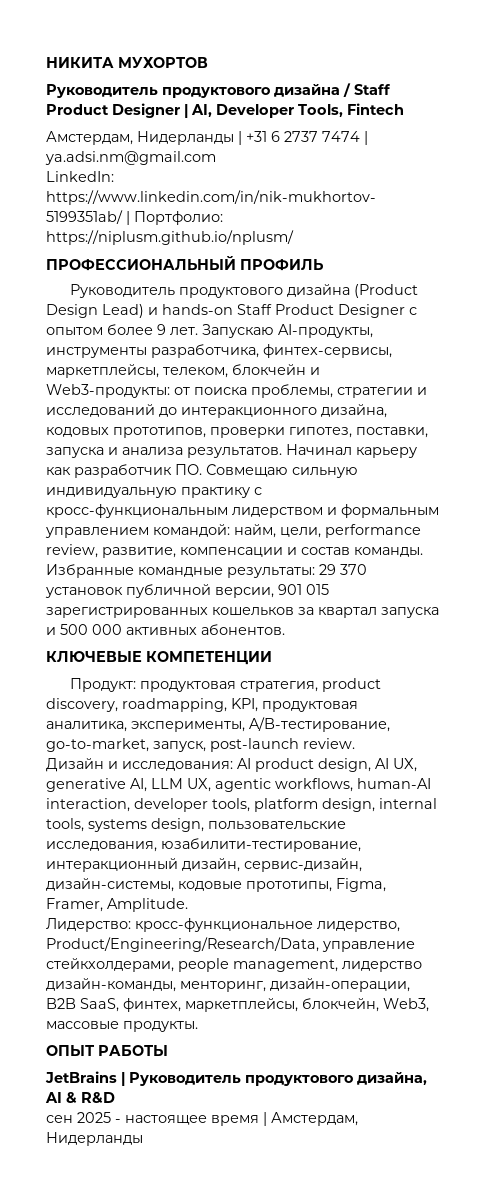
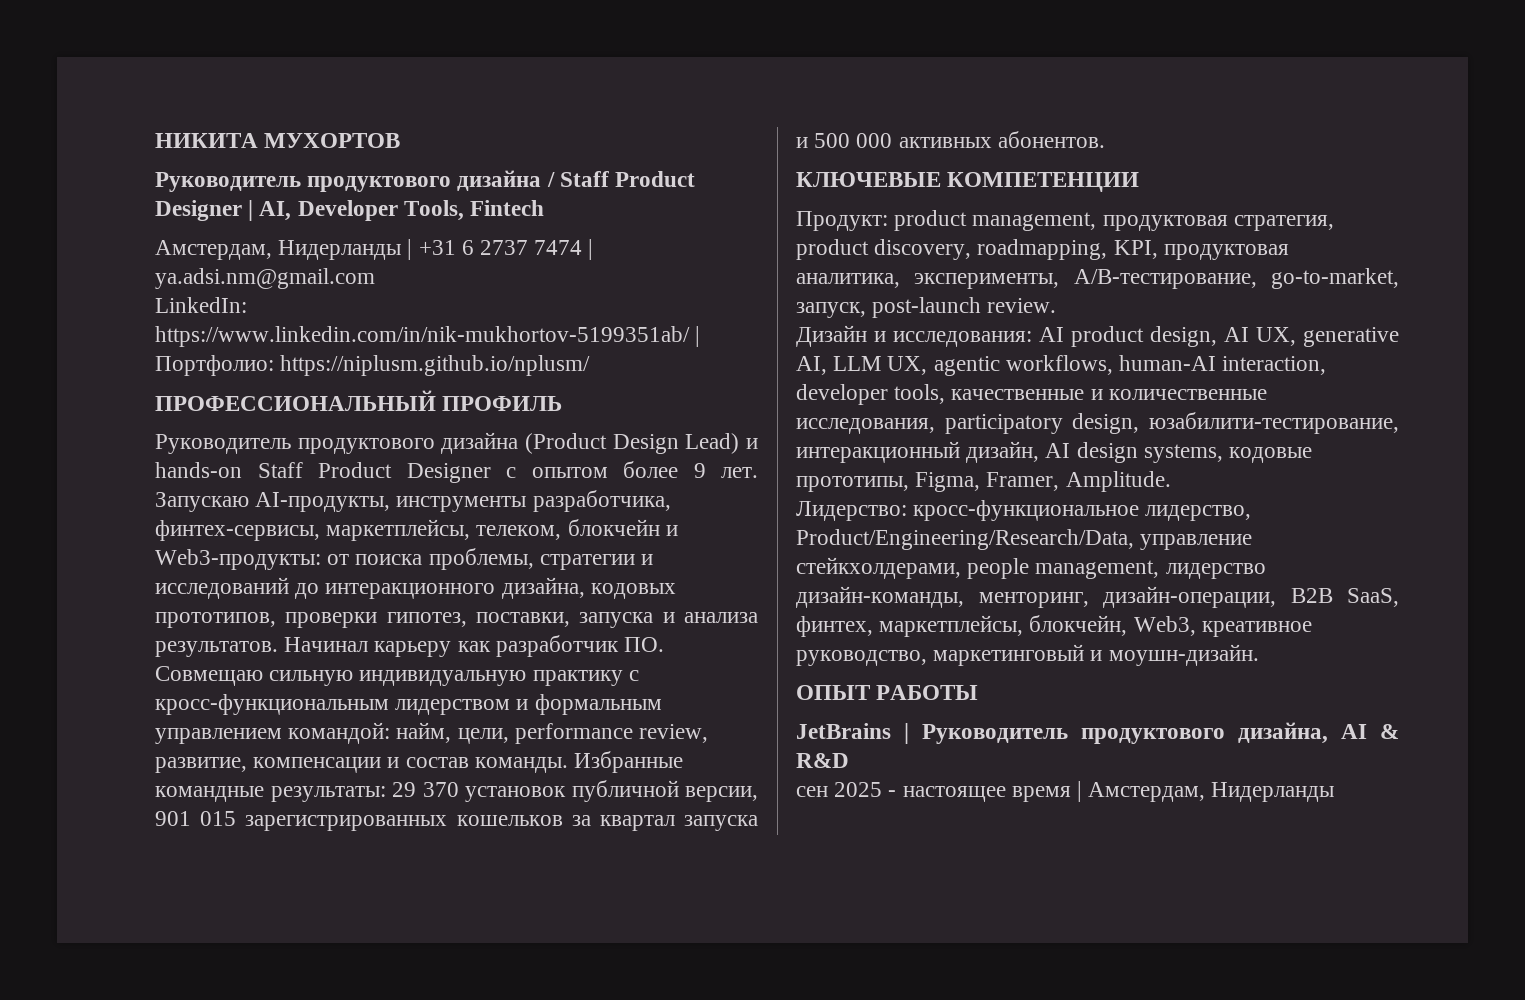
- Продукт: продуктовая стратегия, product discovery, roadmapping, KPI, продуктовая аналитика, эксперименты, A/B-тестирование, go-to-market, запуск, post-launch review.
+ Продукт: product management, продуктовая стратегия, product discovery, roadmapping, KPI, продуктовая аналитика, эксперименты, A/B-тестирование, go-to-market, запуск, post-launch review.
- Дизайн и исследования: AI product design, AI UX, generative AI, LLM UX, agentic workflows, human-AI interaction, developer tools, platform design, internal tools, systems design, пользовательские исследования, юзабилити-тестирование, интеракционный дизайн, сервис-дизайн, дизайн-системы, кодовые прототипы, Figma, Framer, Amplitude.
+ Дизайн и исследования: AI product design, AI UX, generative AI, LLM UX, agentic workflows, human-AI interaction, developer tools, качественные и количественные исследования, participatory design, юзабилити-тестирование, интеракционный дизайн, AI design systems, кодовые прототипы, Figma, Framer, Amplitude.
- Лидерство: кросс-функциональное лидерство, Product/Engineering/Research/Data, управление стейкхолдерами, people management, лидерство дизайн-команды, менторинг, дизайн-операции, B2B SaaS, финтех, маркетплейсы, блокчейн, Web3, массовые продукты.
+ Лидерство: кросс-функциональное лидерство, Product/Engineering/Research/Data, управление стейкхолдерами, people management, лидерство дизайн-команды, менторинг, дизайн-операции, B2B SaaS, финтех, маркетплейсы, блокчейн, Web3, креативное руководство, маркетинговый и моушн-дизайн.

